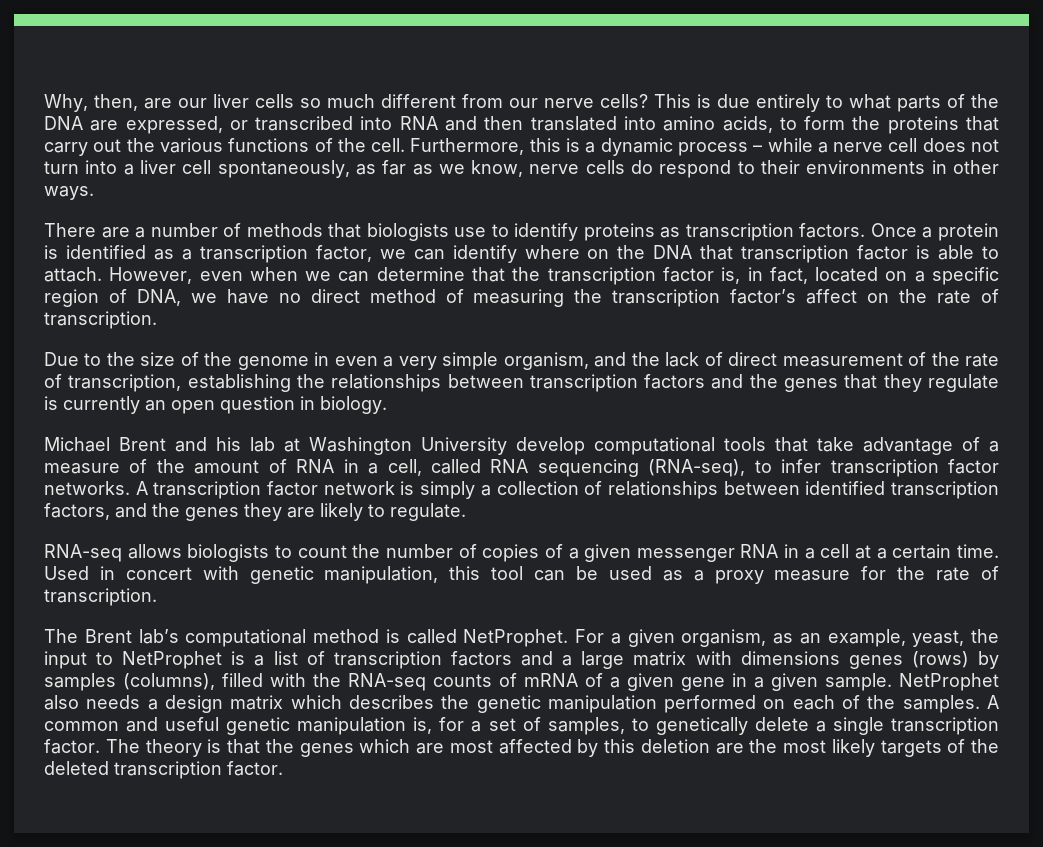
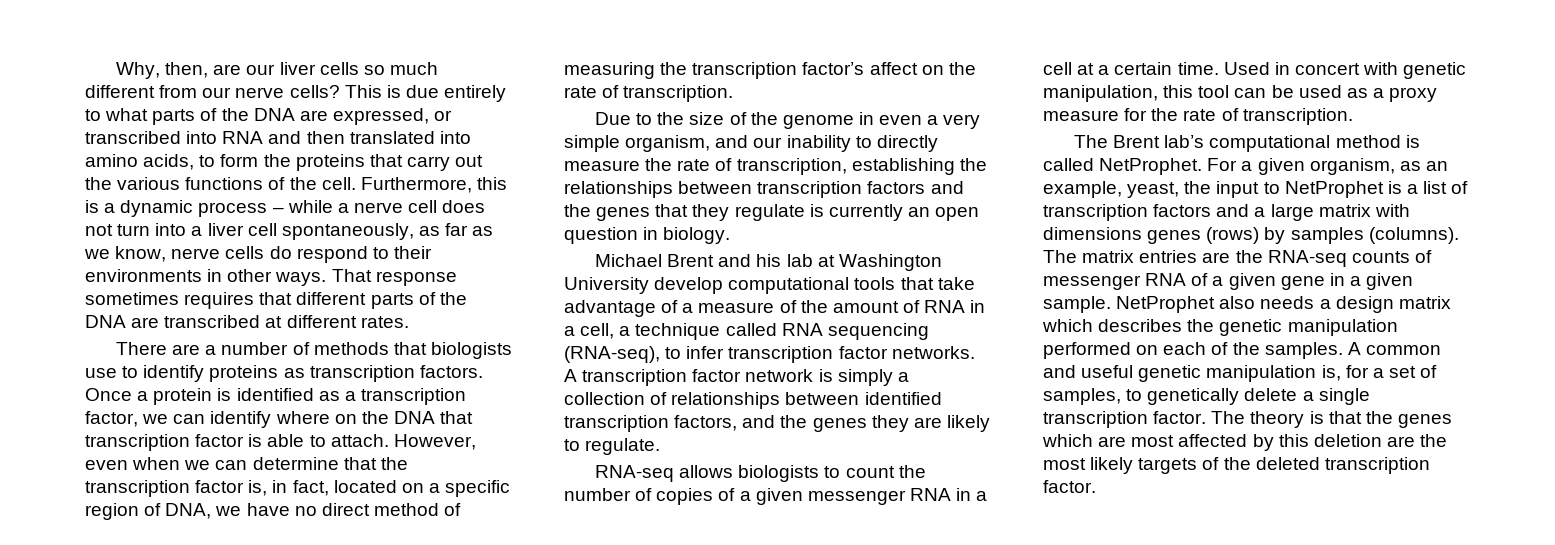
+ That response sometimes requires that different parts of the DNA are transcribed at different rates.
- Due to the size of the genome in even a very simple organism, and the lack of direct measurement of the rate of transcription, establishing the relationships between transcription factors and the genes that they regulate is currently an open question in biology.
+ Due to the size of the genome in even a very simple organism, and our inability to directly measure the rate of transcription, establishing the relationships between transcription factors and the genes that they regulate is currently an open question in biology.
- Michael Brent and his lab at Washington University develop computational tools that take advantage of a measure of the amount of RNA in a cell, called RNA sequencing (RNA-seq), to infer transcription factor networks.
+ Michael Brent and his lab at Washington University develop computational tools that take advantage of a measure of the amount of RNA in a cell, a technique called RNA sequencing (RNA-seq), to infer transcription factor networks.
- For a given organism, as an example, yeast, the input to NetProphet is a list of transcription factors and a large matrix with dimensions genes (rows) by samples (columns), filled with the RNA-seq counts of mRNA of a given gene in a given sample.
+ For a given organism, as an example, yeast, the input to NetProphet is a list of transcription factors and a large matrix with dimensions genes (rows) by samples (columns). The matrix entries are the RNA-seq counts of messenger RNA of a given gene in a given sample.

